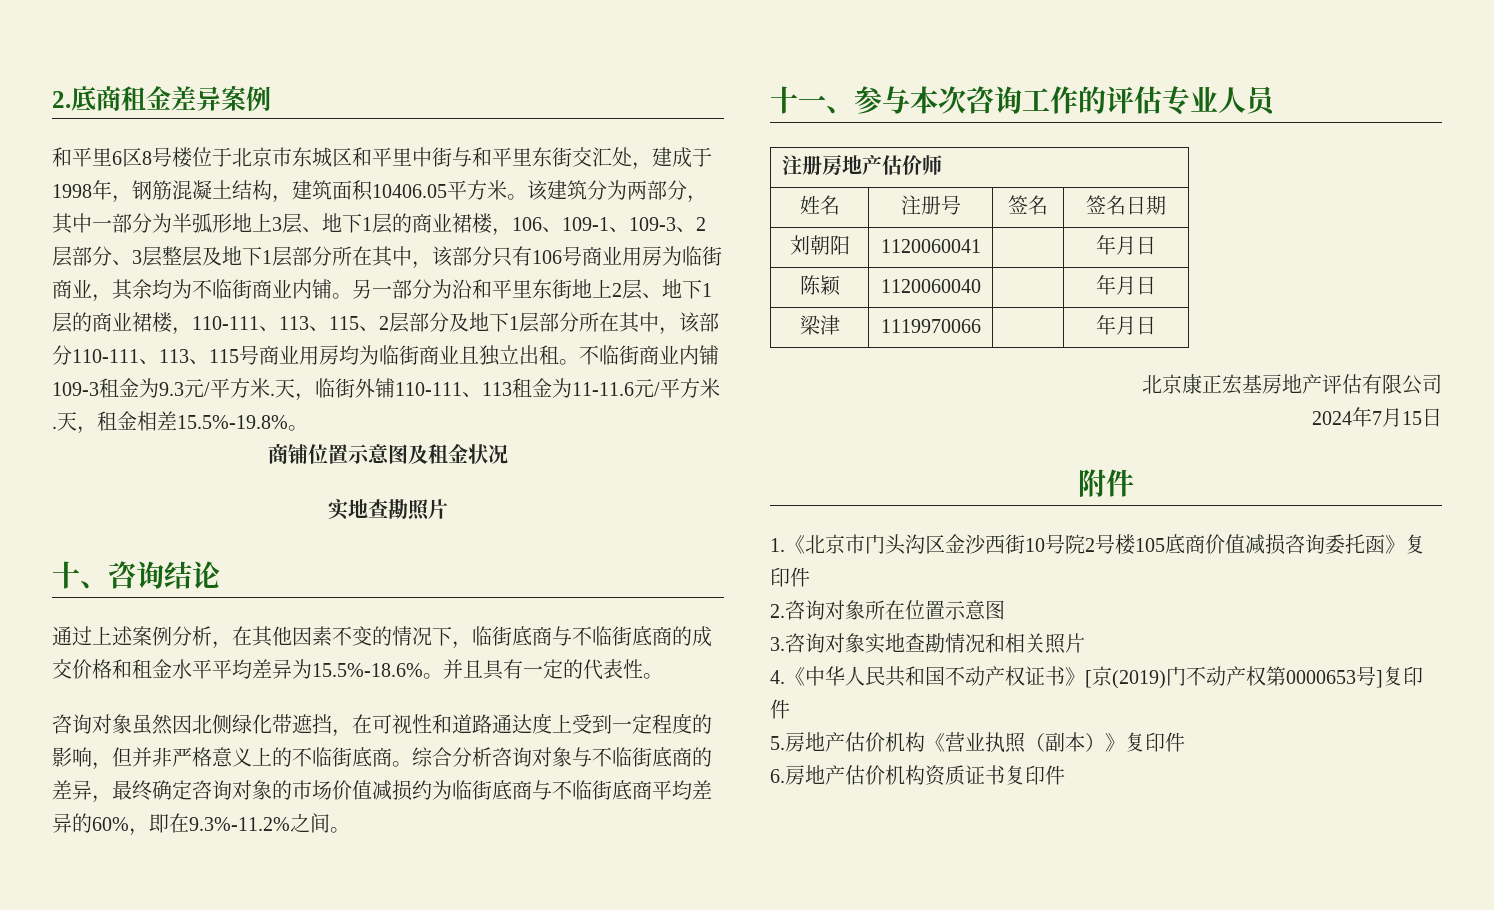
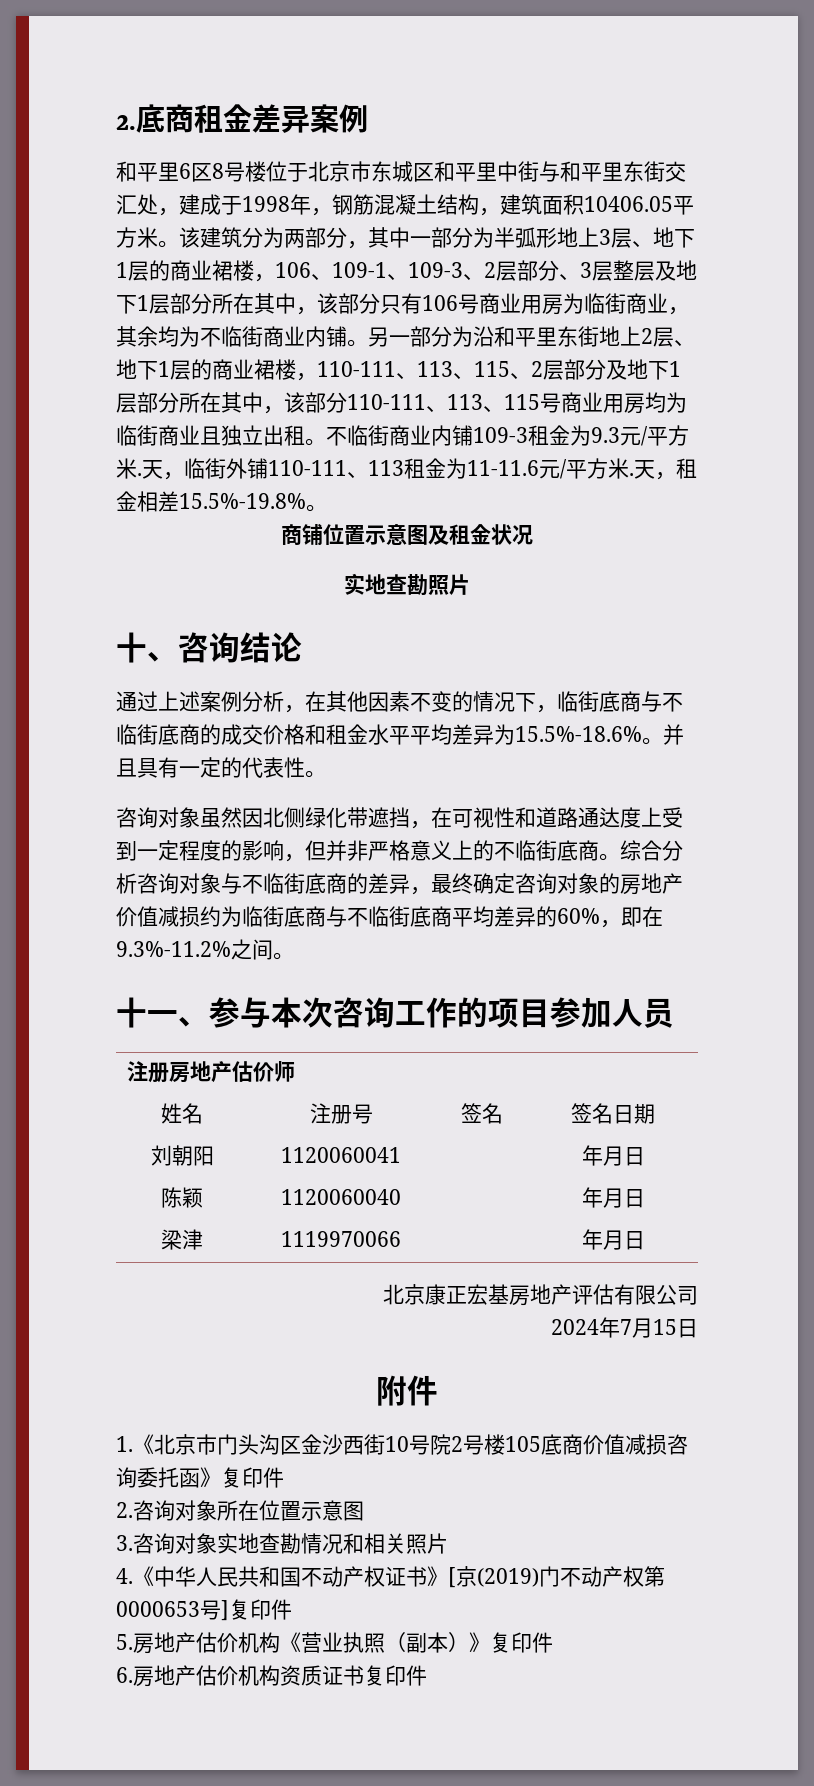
- 综合分析咨询对象与不临街底商的差异，最终确定咨询对象的市场价值减损约为临街底商与不临街底商平均差异的60%，即在9.3%-11.2%之间。
+ 综合分析咨询对象与不临街底商的差异，最终确定咨询对象的房地产价值减损约为临街底商与不临街底商平均差异的60%，即在9.3%-11.2%之间。
- 十一、参与本次咨询工作的评估专业人员
+ 十一、参与本次咨询工作的项目参加人员

